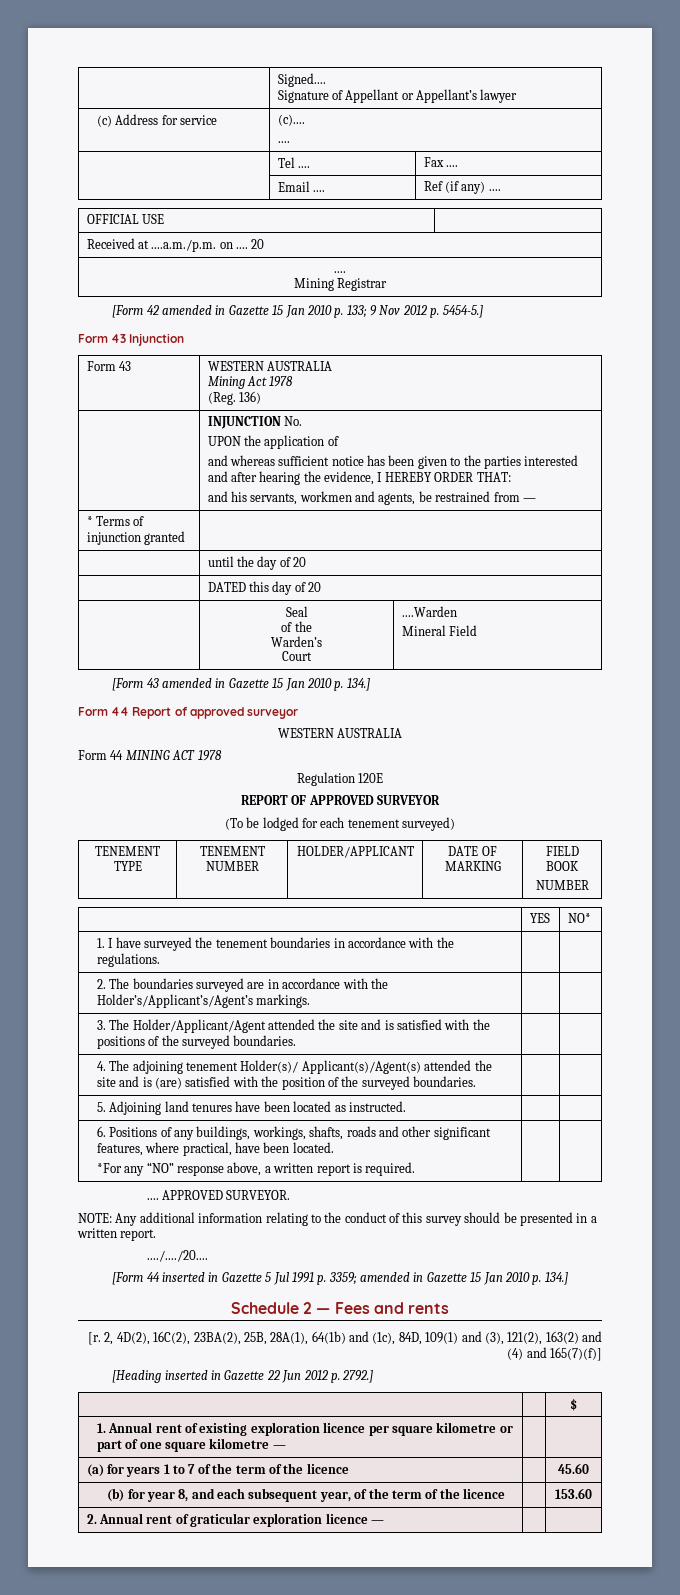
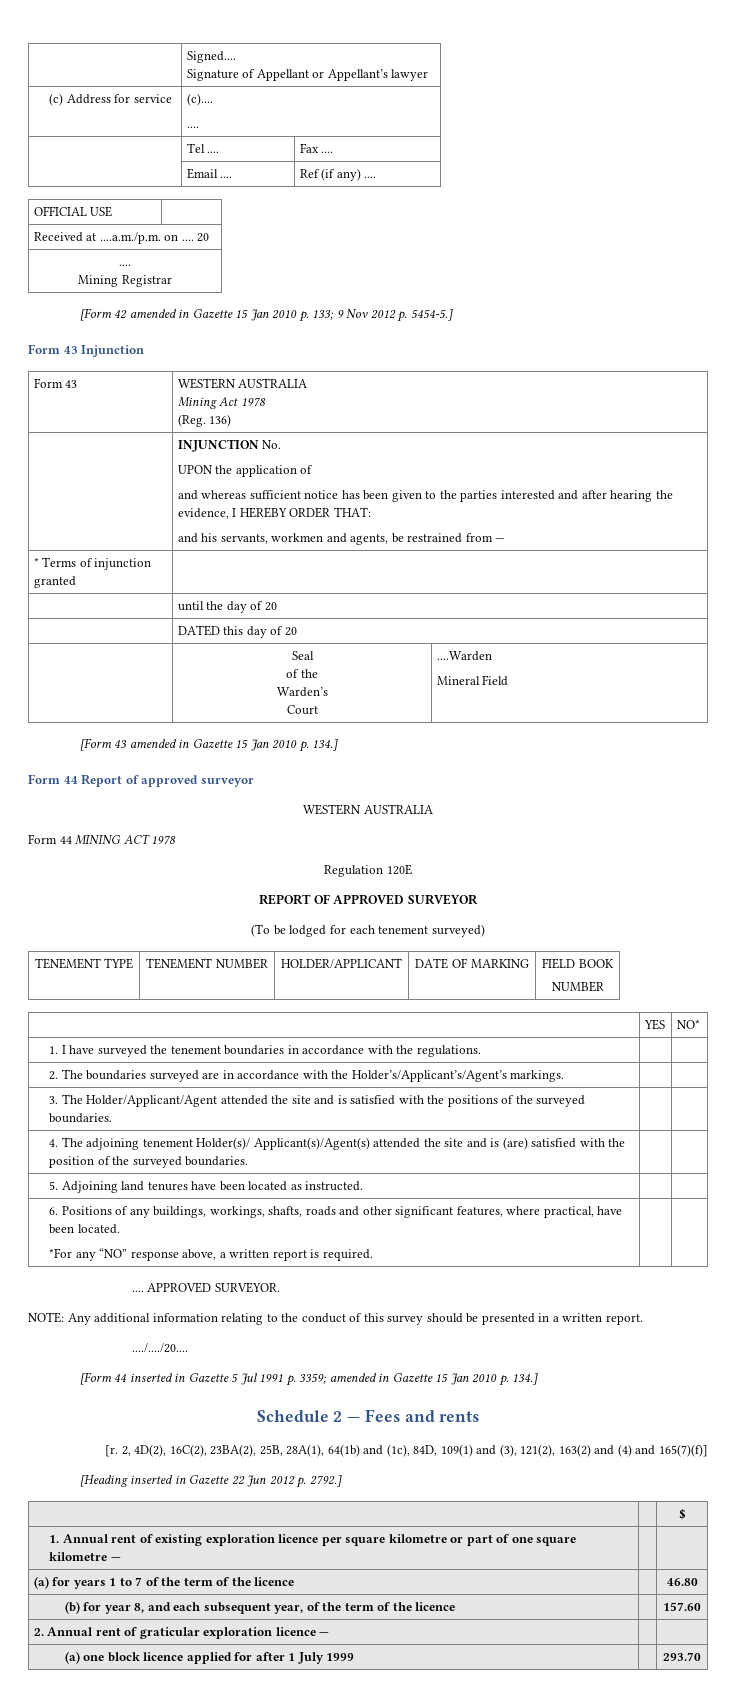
- (a) for years 1 to 7 of the term of the licence | | 45.60
+ (a) for years 1 to 7 of the term of the licence | | 46.80
- (b) for year 8, and each subsequent year, of the term of the licence | | 153.60
+ (b) for year 8, and each subsequent year, of the term of the licence | | 157.60
+ (a) one block licence applied for after 1 July 1999 | | 293.70

